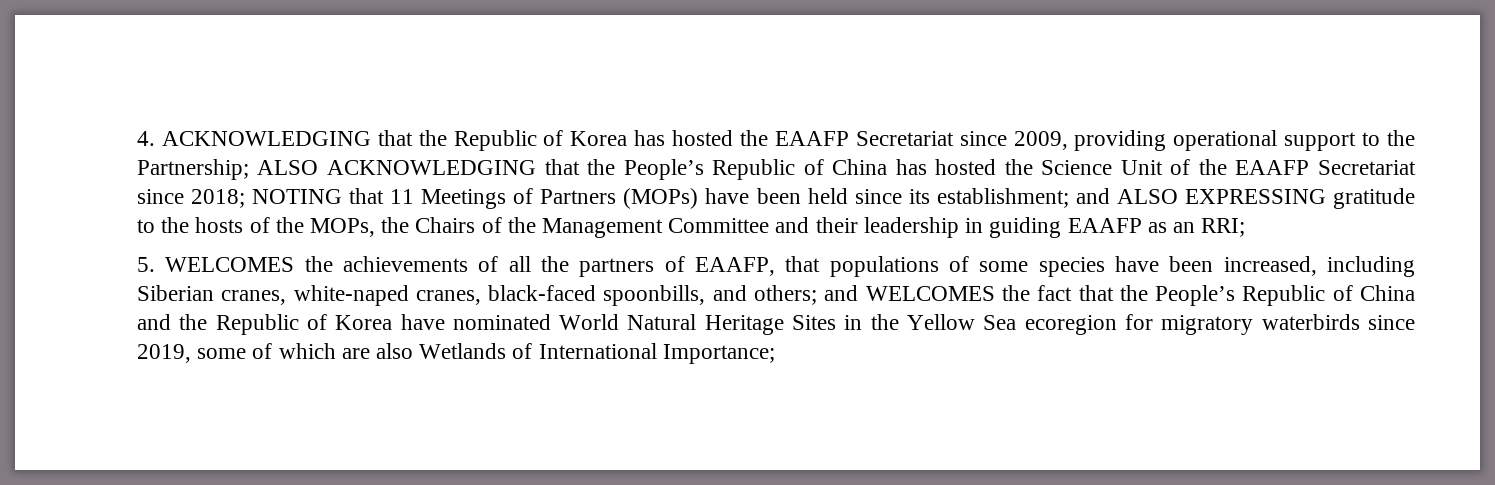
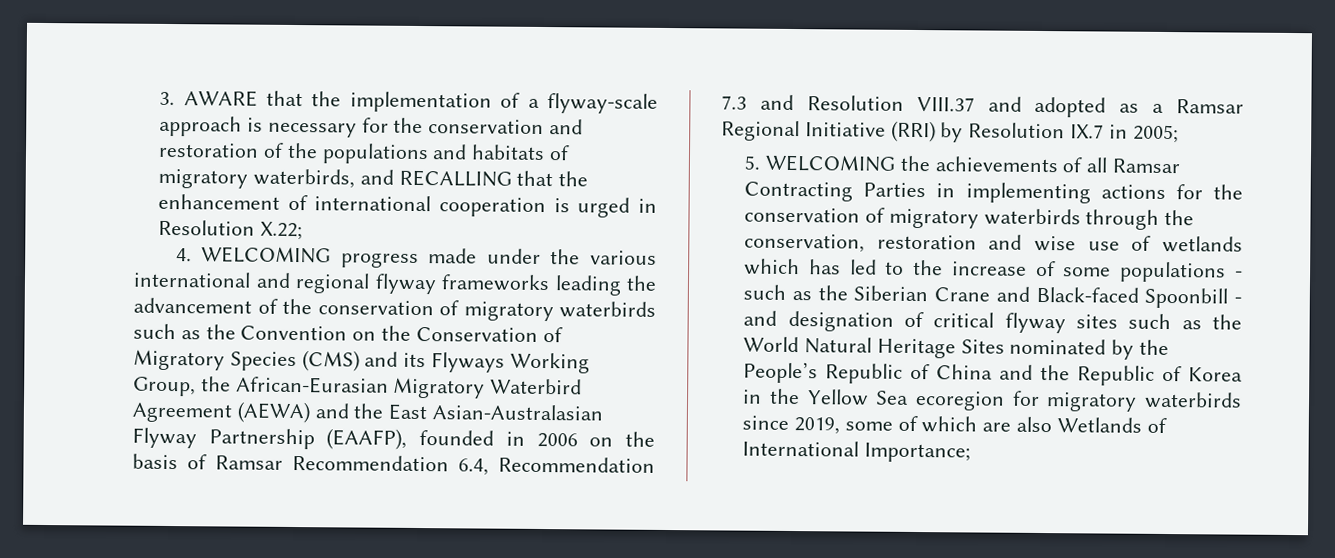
- 4. ACKNOWLEDGING that the Republic of Korea has hosted the EAAFP Secretariat since 2009, providing operational support to the Partnership; ALSO ACKNOWLEDGING that the People’s Republic of China has hosted the Science Unit of the EAAFP Secretariat since 2018; NOTING that 11 Meetings of Partners (MOPs) have been held since its establishment; and ALSO EXPRESSING gratitude to the hosts of the MOPs, the Chairs of the Management Committee and their leadership in guiding EAAFP as an RRI;
+ 3. AWARE that the implementation of a flyway-scale approach is necessary for the conservation and restoration of the populations and habitats of migratory waterbirds, and RECALLING that the enhancement of international cooperation is urged in Resolution X.22;
+ 4. WELCOMING progress made under the various international and regional flyway frameworks leading the advancement of the conservation of migratory waterbirds such as the Convention on the Conservation of Migratory Species (CMS) and its Flyways Working Group, the African-Eurasian Migratory Waterbird Agreement (AEWA) and the East Asian-Australasian Flyway Partnership (EAAFP), founded in 2006 on the basis of Ramsar Recommendation 6.4, Recommendation 7.3 and Resolution VIII.37 and adopted as a Ramsar Regional Initiative (RRI) by Resolution IX.7 in 2005;
- 5. WELCOMES the achievements of all the partners of EAAFP, that populations of some species have been increased, including Siberian cranes, white-naped cranes, black-faced spoonbills, and others; and WELCOMES the fact that the People’s Republic of China and the Republic of Korea have nominated World Natural Heritage Sites in the Yellow Sea ecoregion for migratory waterbirds since 2019, some of which are also Wetlands of International Importance;
+ 5. WELCOMING the achievements of all Ramsar Contracting Parties in implementing actions for the conservation of migratory waterbirds through the conservation, restoration and wise use of wetlands which has led to the increase of some populations - such as the Siberian Crane and Black-faced Spoonbill - and designation of critical flyway sites such as the World Natural Heritage Sites nominated by the People’s Republic of China and the Republic of Korea in the Yellow Sea ecoregion for migratory waterbirds since 2019, some of which are also Wetlands of International Importance;

